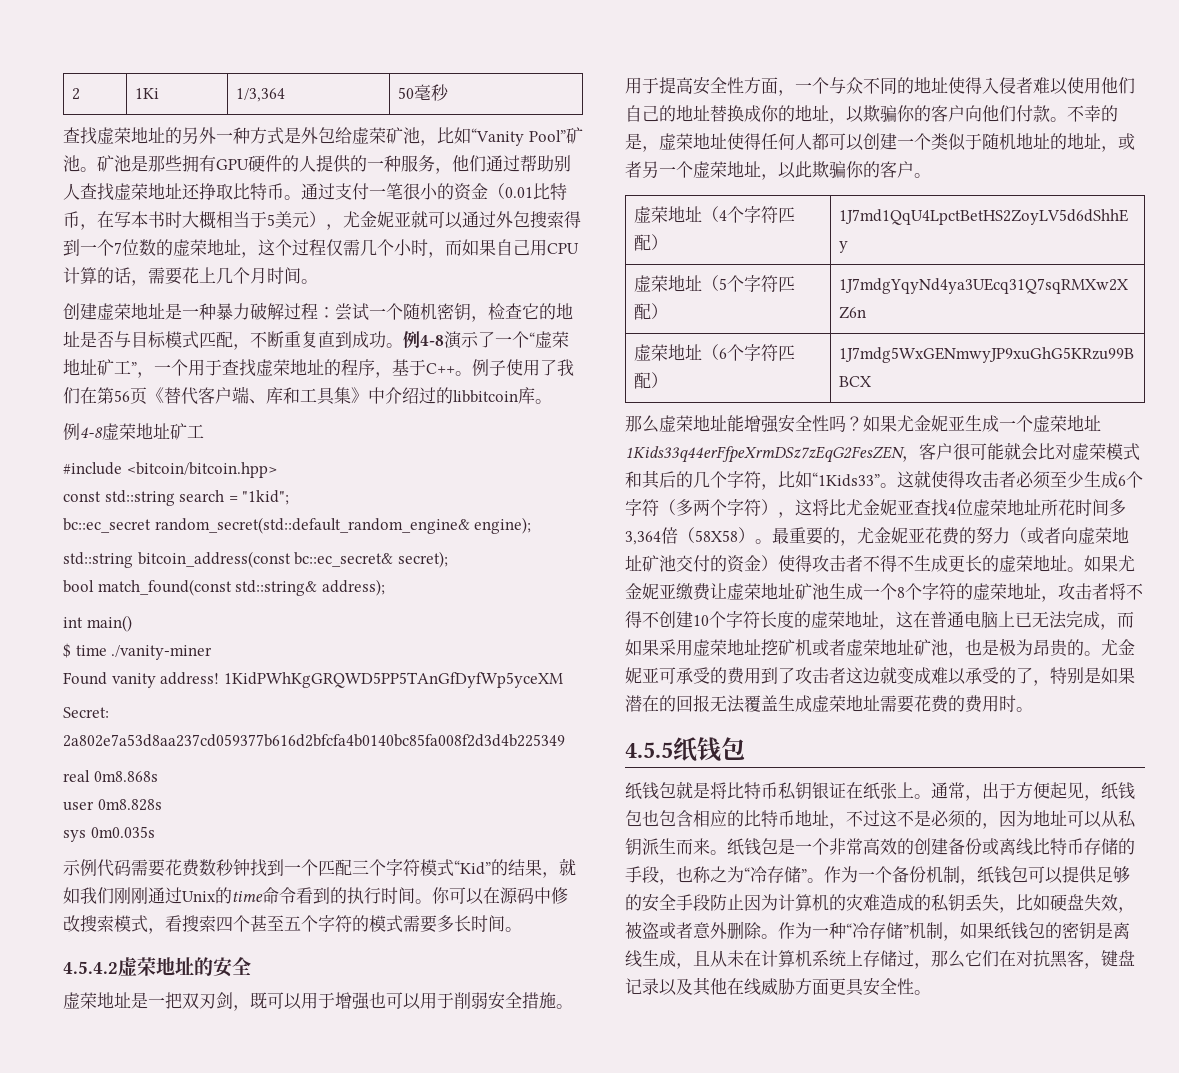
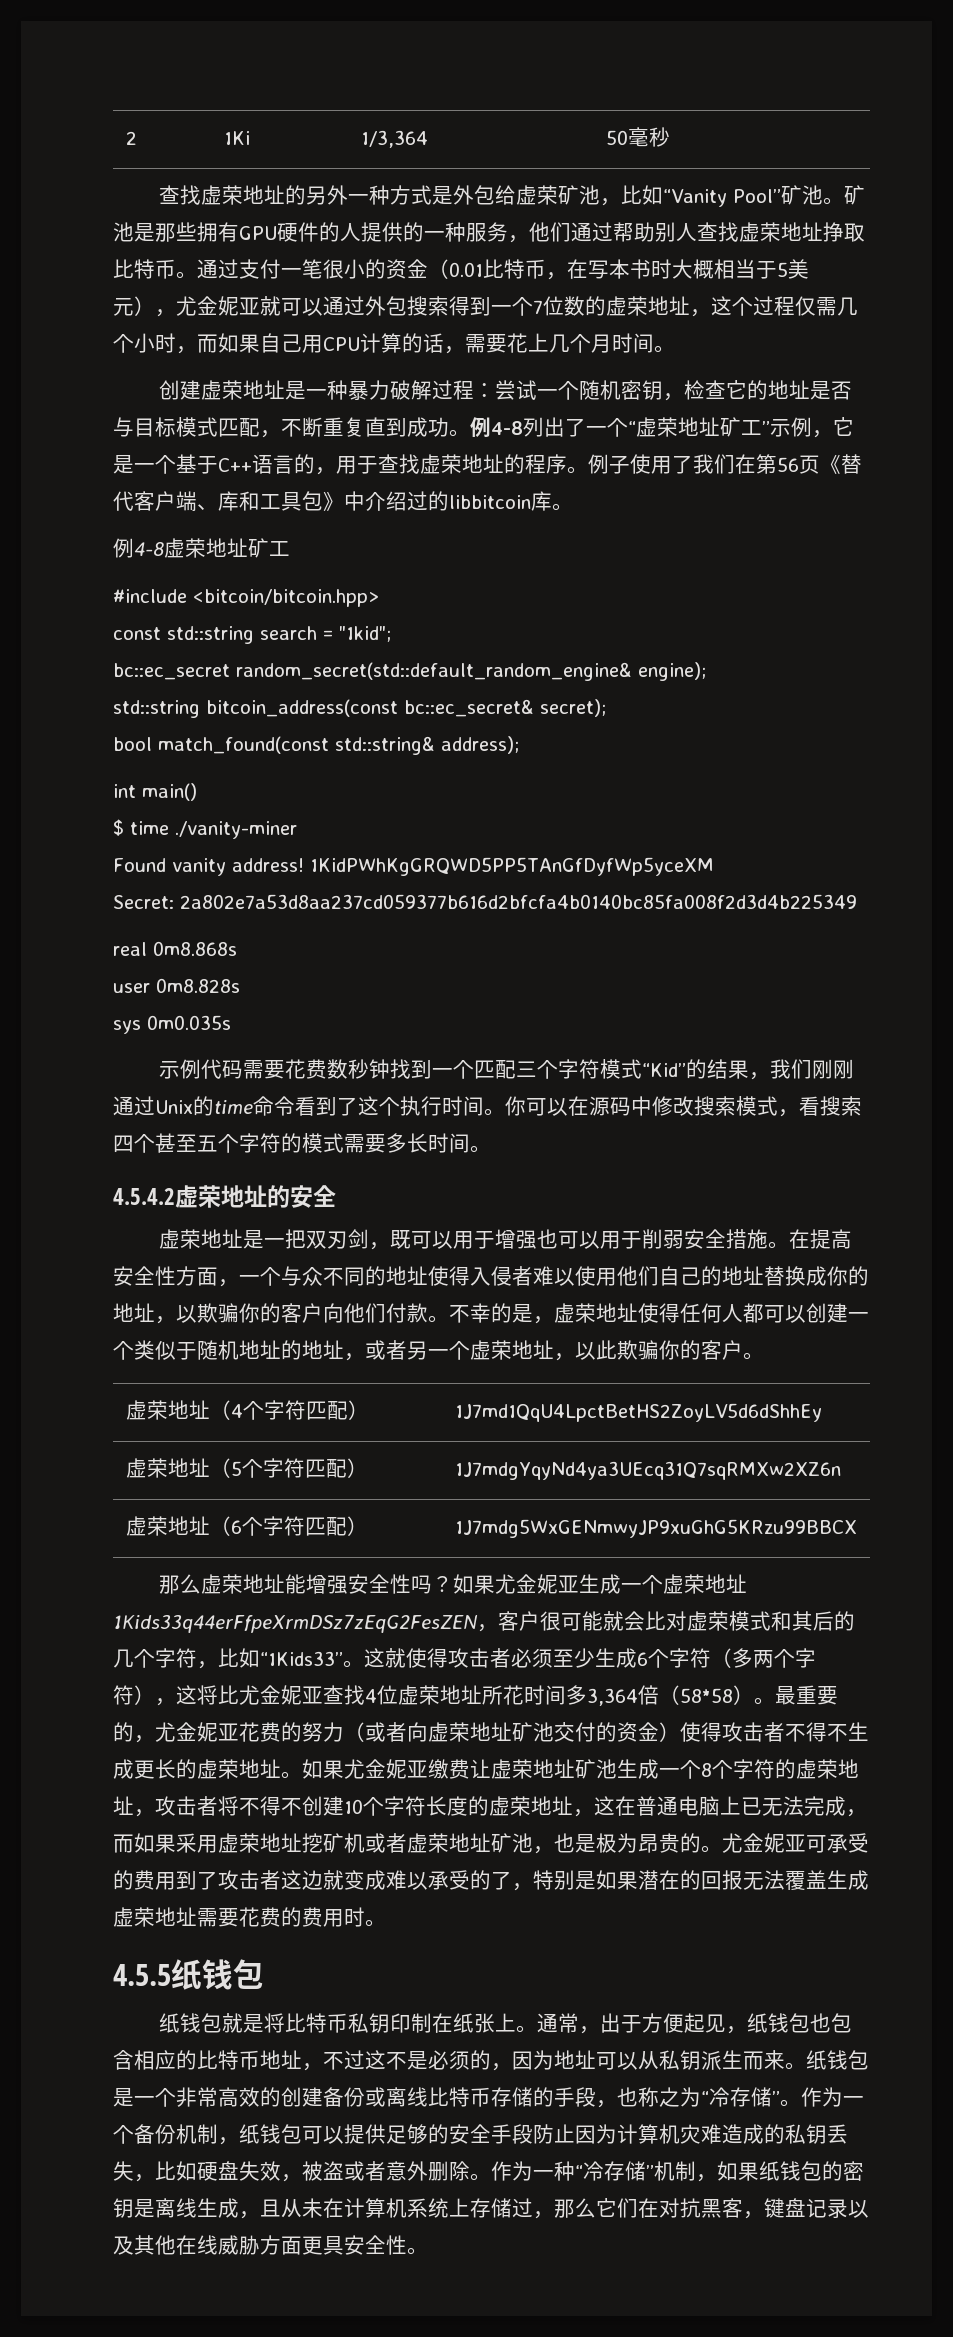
- 矿池是那些拥有GPU硬件的人提供的一种服务，他们通过帮助别人查找虚荣地址还挣取比特币。
+ 矿池是那些拥有GPU硬件的人提供的一种服务，他们通过帮助别人查找虚荣地址挣取比特币。
- 例4-8演示了一个“虚荣地址矿工”，一个用于查找虚荣地址的程序，基于C++。
+ 例4-8列出了一个“虚荣地址矿工”示例，它是一个基于C++语言的，用于查找虚荣地址的程序。
- 例子使用了我们在第56页《替代客户端、库和工具集》中介绍过的libbitcoin库。
+ 例子使用了我们在第56页《替代客户端、库和工具包》中介绍过的libbitcoin库。
- 示例代码需要花费数秒钟找到一个匹配三个字符模式“Kid”的结果，就如我们刚刚通过Unix的time命令看到的执行时间。
+ 示例代码需要花费数秒钟找到一个匹配三个字符模式“Kid”的结果，我们刚刚通过Unix的time命令看到了这个执行时间。
- 用于提高安全性方面，一个与众不同的地址使得入侵者难以使用他们自己的地址替换成你的地址，以欺骗你的客户向他们付款。
+ 在提高安全性方面，一个与众不同的地址使得入侵者难以使用他们自己的地址替换成你的地址，以欺骗你的客户向他们付款。
- 这就使得攻击者必须至少生成6个字符（多两个字符），这将比尤金妮亚查找4位虚荣地址所花时间多3,364倍（58X58）。
+ 这就使得攻击者必须至少生成6个字符（多两个字符），这将比尤金妮亚查找4位虚荣地址所花时间多3,364倍（58*58）。
- 纸钱包就是将比特币私钥银证在纸张上。
+ 纸钱包就是将比特币私钥印制在纸张上。
- 作为一个备份机制，纸钱包可以提供足够的安全手段防止因为计算机的灾难造成的私钥丢失，比如硬盘失效，被盗或者意外删除。
+ 作为一个备份机制，纸钱包可以提供足够的安全手段防止因为计算机灾难造成的私钥丢失，比如硬盘失效，被盗或者意外删除。

